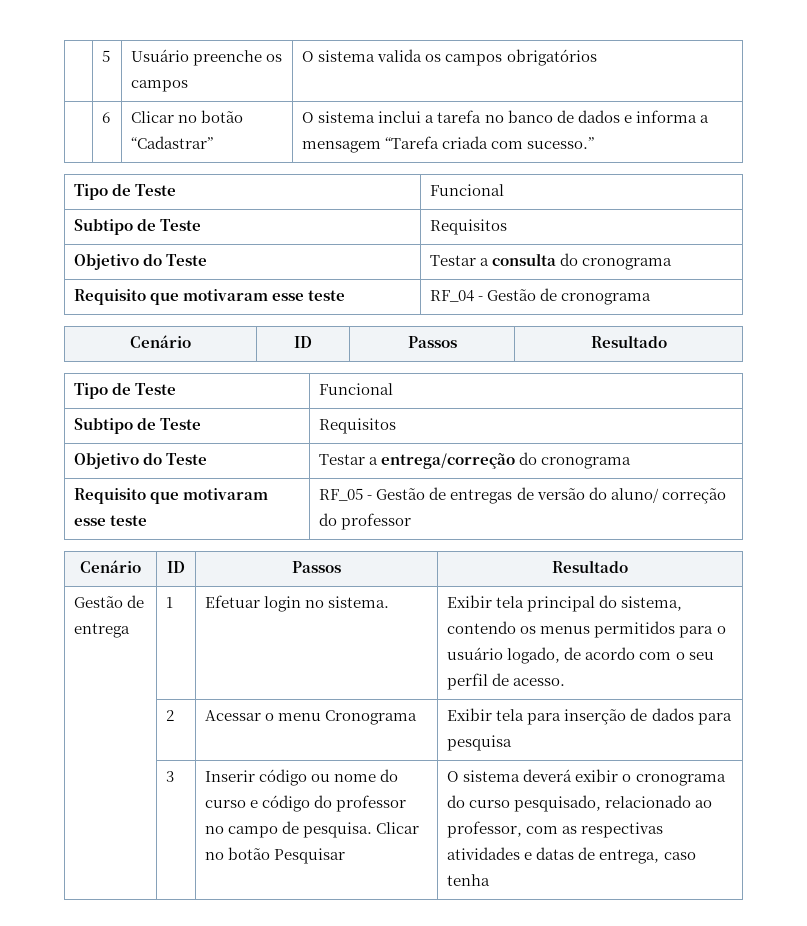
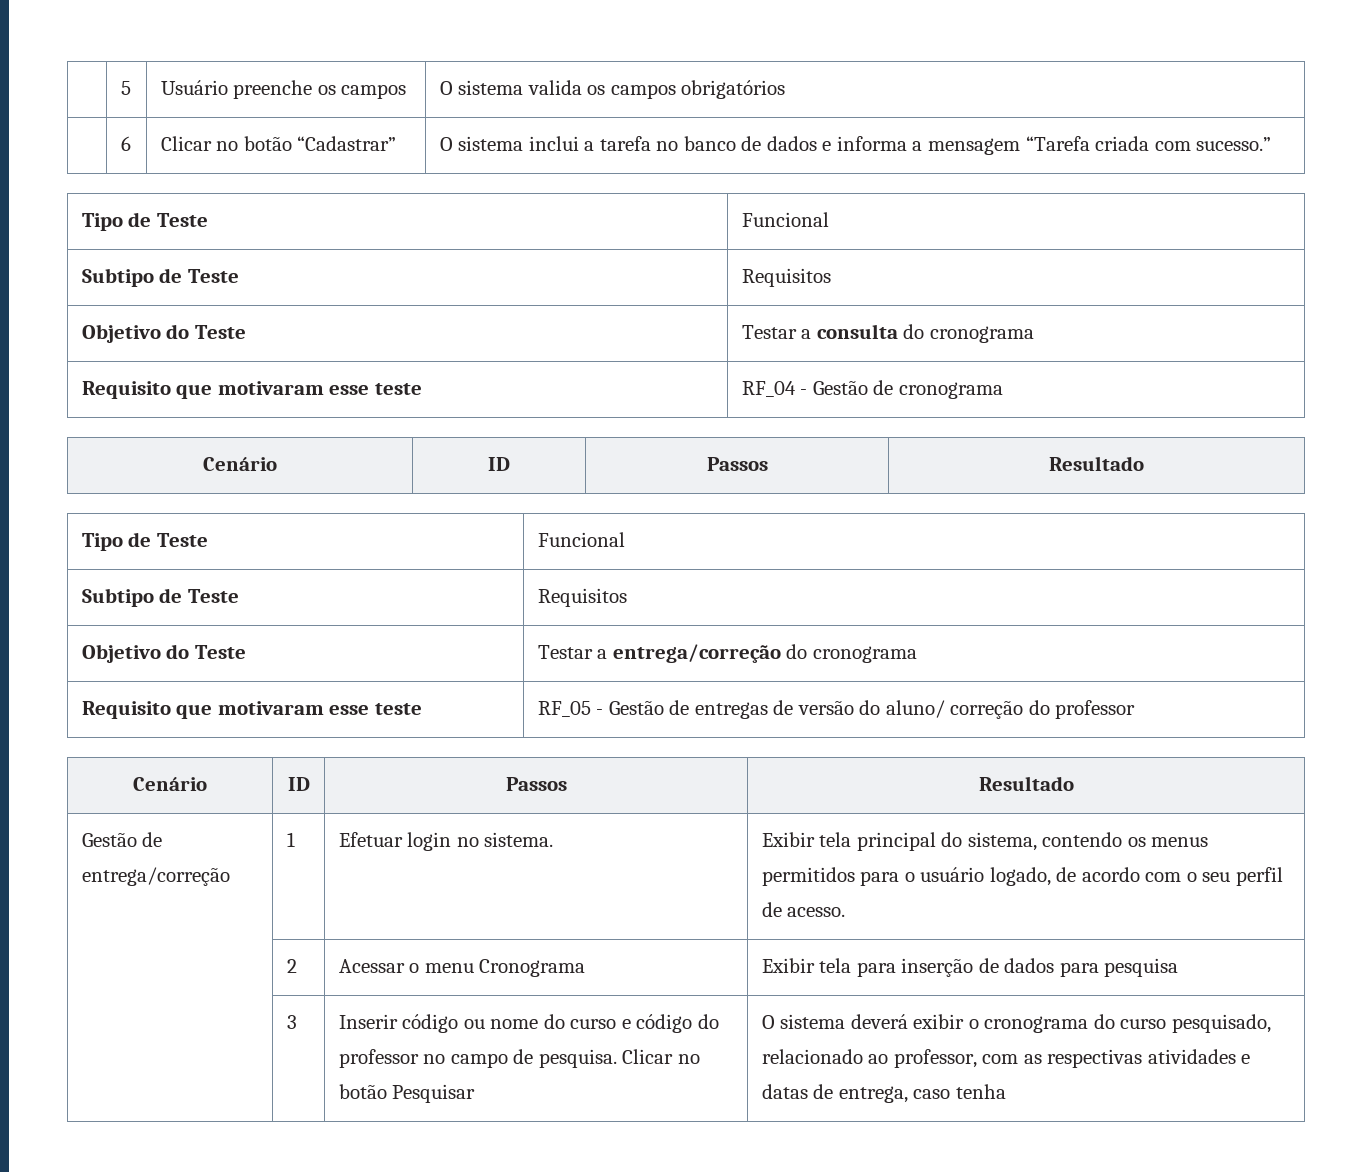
- Gestão de entrega | 1 | Efetuar login no sistema. | Exibir tela principal do sistema, contendo os menus permitidos para o usuário logado, de acordo com o seu perfil de acesso.
+ Gestão de entrega/correção | 1 | Efetuar login no sistema. | Exibir tela principal do sistema, contendo os menus permitidos para o usuário logado, de acordo com o seu perfil de acesso.

